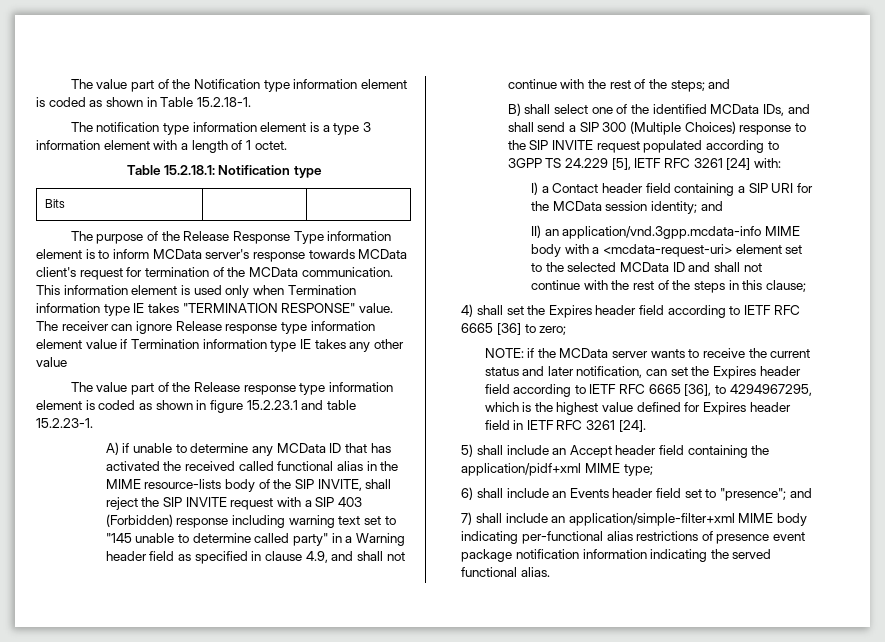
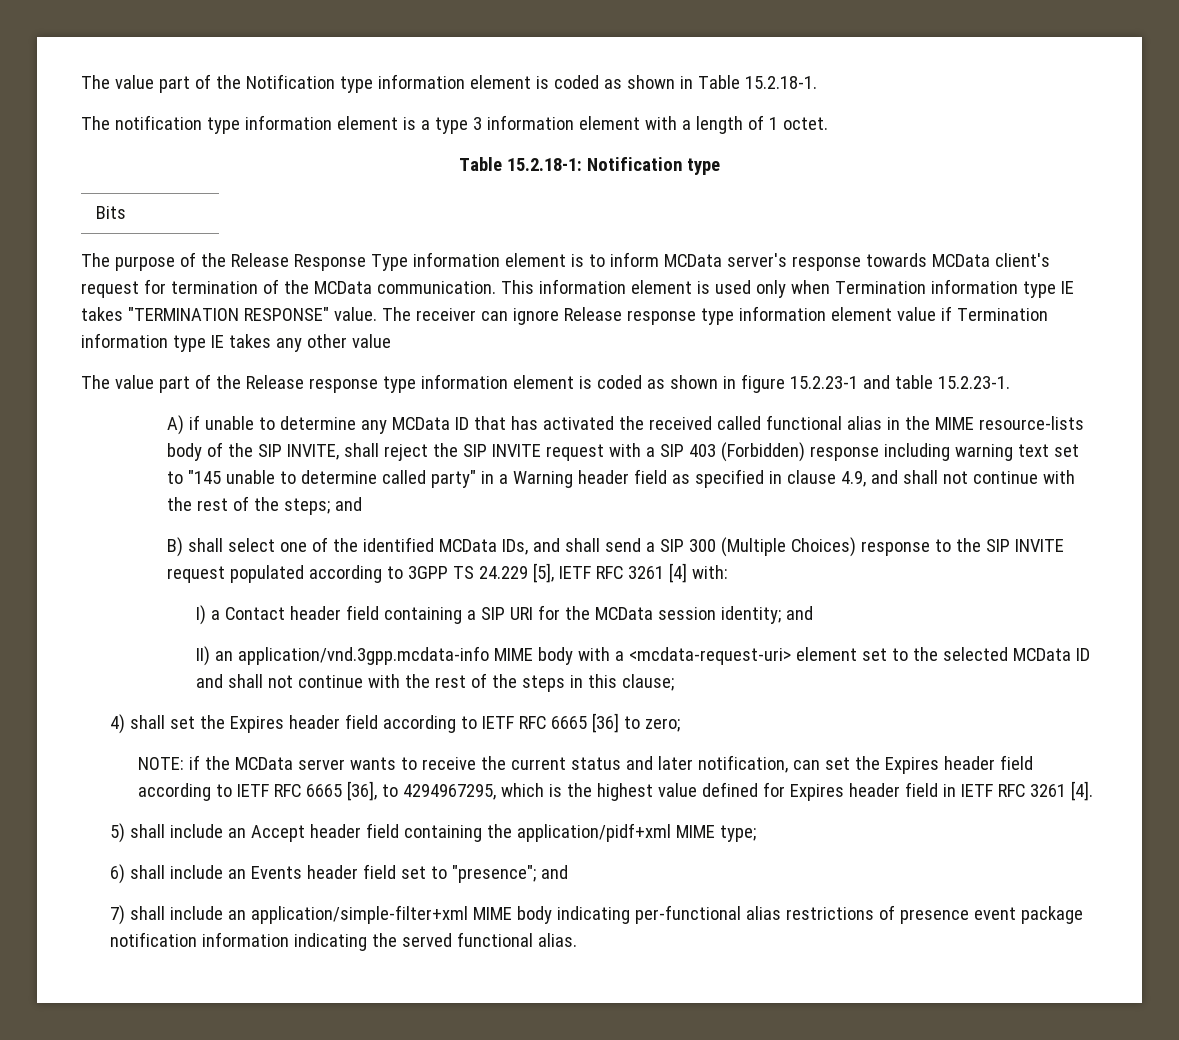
- Table 15.2.18.1: Notification type
+ Table 15.2.18-1: Notification type
- The value part of the Release response type information element is coded as shown in figure 15.2.23.1 and table 15.2.23-1.
+ The value part of the Release response type information element is coded as shown in figure 15.2.23-1 and table 15.2.23-1.
- B) shall select one of the identified MCData IDs, and shall send a SIP 300 (Multiple Choices) response to the SIP INVITE request populated according to 3GPP TS 24.229 [5], IETF RFC 3261 [24] with:
+ B) shall select one of the identified MCData IDs, and shall send a SIP 300 (Multiple Choices) response to the SIP INVITE request populated according to 3GPP TS 24.229 [5], IETF RFC 3261 [4] with:
- NOTE: if the MCData server wants to receive the current status and later notification, can set the Expires header field according to IETF RFC 6665 [36], to 4294967295, which is the highest value defined for Expires header field in IETF RFC 3261 [24].
+ NOTE: if the MCData server wants to receive the current status and later notification, can set the Expires header field according to IETF RFC 6665 [36], to 4294967295, which is the highest value defined for Expires header field in IETF RFC 3261 [4].

